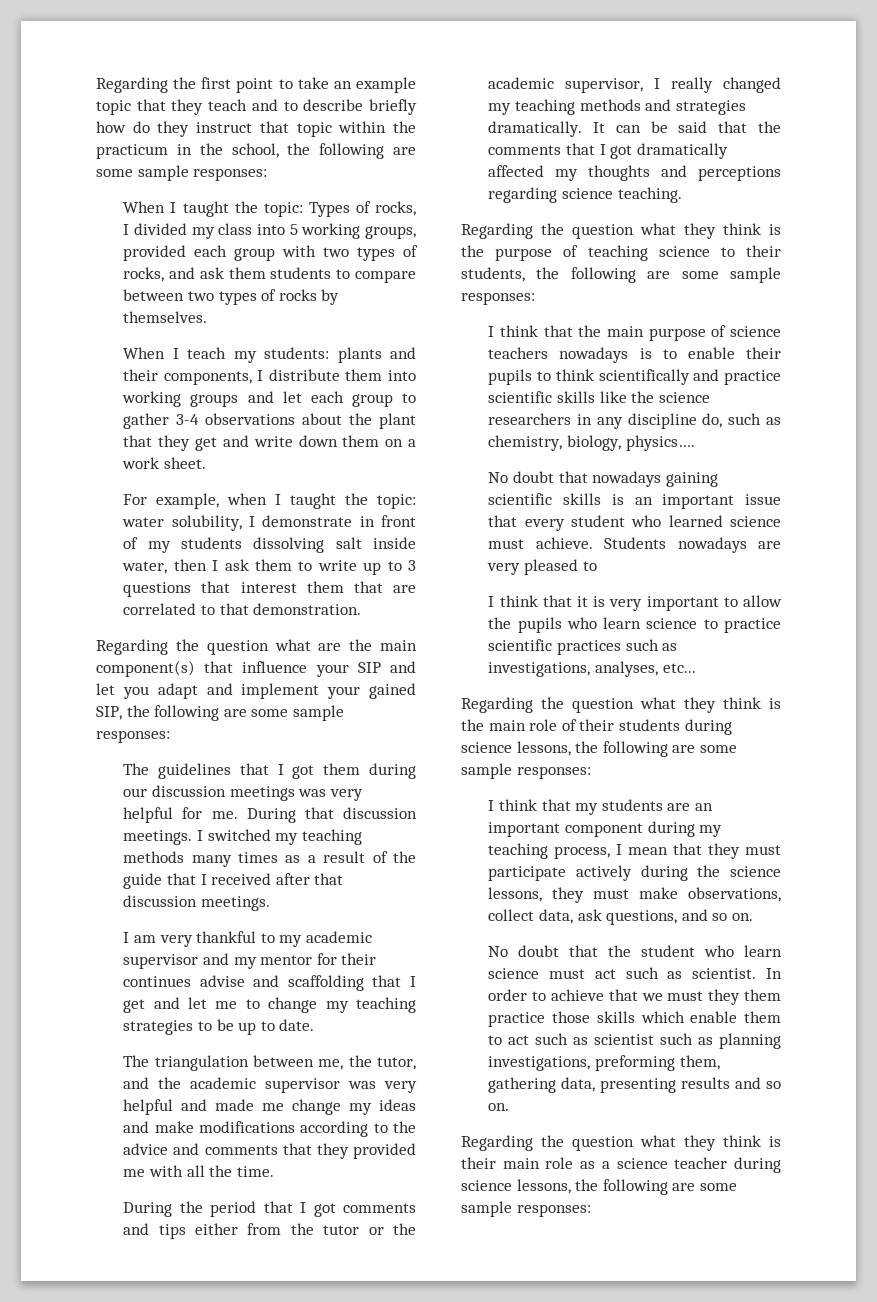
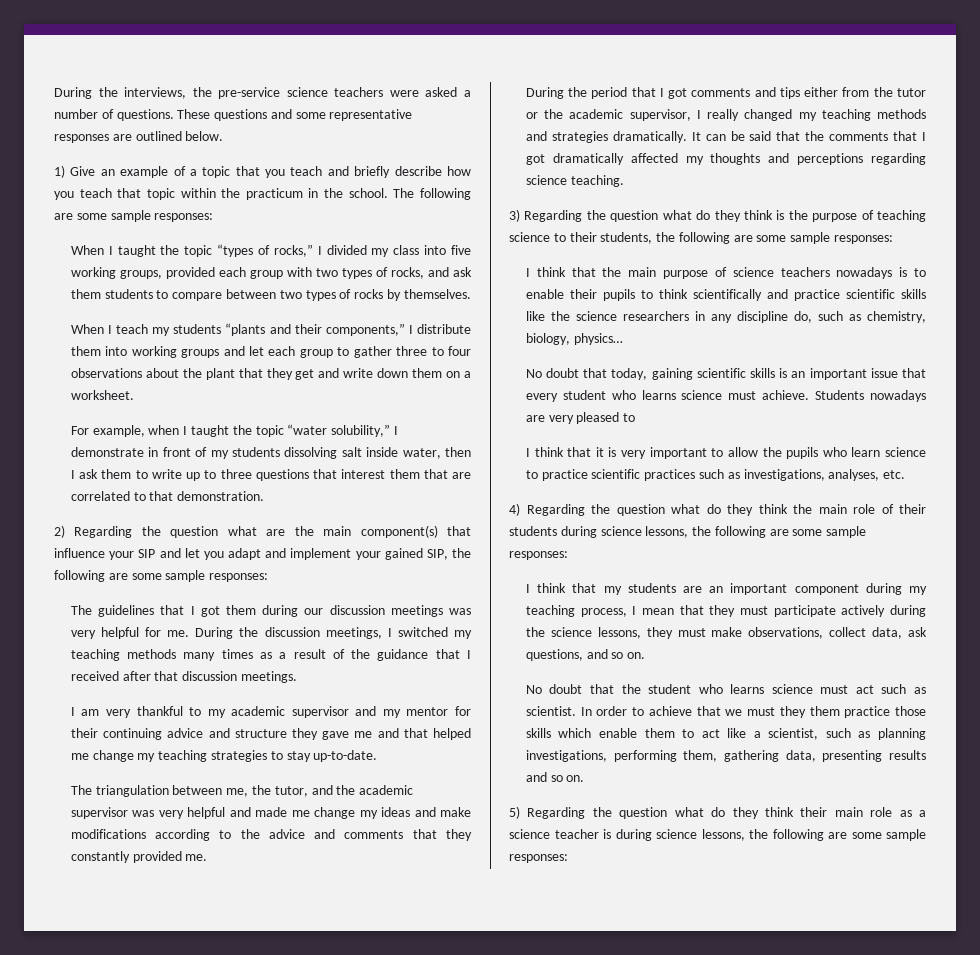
- Regarding the first point to take an example topic that they teach and to describe briefly how do they instruct that topic within the practicum in the school, the following are some sample responses:
+ During the interviews, the pre-service science teachers were asked a number of questions. These questions and some representative responses are outlined below.
+ 1) Give an example of a topic that you teach and briefly describe how you teach that topic within the practicum in the school. The following are some sample responses:
- When I taught the topic: Types of rocks, I divided my class into 5 working groups, provided each group with two types of rocks, and ask them students to compare between two types of rocks by themselves.
+ When I taught the topic “types of rocks,” I divided my class into five working groups, provided each group with two types of rocks, and ask them students to compare between two types of rocks by themselves.
- When I teach my students: plants and their components, I distribute them into working groups and let each group to gather 3-4 observations about the plant that they get and write down them on a work sheet.
+ When I teach my students “plants and their components,” I distribute them into working groups and let each group to gather three to four observations about the plant that they get and write down them on a worksheet.
- For example, when I taught the topic: water solubility, I demonstrate in front of my students dissolving salt inside water, then I ask them to write up to 3 questions that interest them that are correlated to that demonstration.
+ For example, when I taught the topic “water solubility,” I demonstrate in front of my students dissolving salt inside water, then I ask them to write up to three questions that interest them that are correlated to that demonstration.
- Regarding the question what are the main component(s) that influence your SIP and let you adapt and implement your gained SIP, the following are some sample responses:
+ 2) Regarding the question what are the main component(s) that influence your SIP and let you adapt and implement your gained SIP, the following are some sample responses:
- During that discussion meetings. I switched my teaching methods many times as a result of the guide that I received after that discussion meetings.
+ During the discussion meetings, I switched my teaching methods many times as a result of the guidance that I received after that discussion meetings.
- I am very thankful to my academic supervisor and my mentor for their continues advise and scaffolding that I get and let me to change my teaching strategies to be up to date.
+ I am very thankful to my academic supervisor and my mentor for their continuing advice and structure they gave me and that helped me change my teaching strategies to stay up-to-date.
- The triangulation between me, the tutor, and the academic supervisor was very helpful and made me change my ideas and make modifications according to the advice and comments that they provided me with all the time.
+ The triangulation between me, the tutor, and the academic supervisor was very helpful and made me change my ideas and make modifications according to the advice and comments that they constantly provided me.
- Regarding the question what they think is the purpose of teaching science to their students, the following are some sample responses:
+ 3) Regarding the question what do they think is the purpose of teaching science to their students, the following are some sample responses:
- I think that the main purpose of science teachers nowadays is to enable their pupils to think scientifically and practice scientific skills like the science researchers in any discipline do, such as chemistry, biology, physics….
- No doubt that nowadays gaining scientific skills is an important issue that every student who learned science must achieve.
+ I think that the main purpose of science teachers nowadays is to enable their pupils to think scientifically and practice scientific skills like the science researchers in any discipline do, such as chemistry, biology, physics…
+ No doubt that today, gaining scientific skills is an important issue that every student who learns science must achieve.
- I think that it is very important to allow the pupils who learn science to practice scientific practices such as investigations, analyses, etc...
- Regarding the question what they think is the main role of their students during science lessons, the following are some sample responses:
+ I think that it is very important to allow the pupils who learn science to practice scientific practices such as investigations, analyses, etc.
+ 4) Regarding the question what do they think the main role of their students during science lessons, the following are some sample responses:
- No doubt that the student who learn science must act such as scientist.
+ No doubt that the student who learns science must act such as scientist.
- In order to achieve that we must they them practice those skills which enable them to act such as scientist such as planning investigations, preforming them, gathering data, presenting results and so on.
+ In order to achieve that we must they them practice those skills which enable them to act like a scientist, such as planning investigations, performing them, gathering data, presenting results and so on.
- Regarding the question what they think is their main role as a science teacher during science lessons, the following are some sample responses:
+ 5) Regarding the question what do they think their main role as a science teacher is during science lessons, the following are some sample responses:

